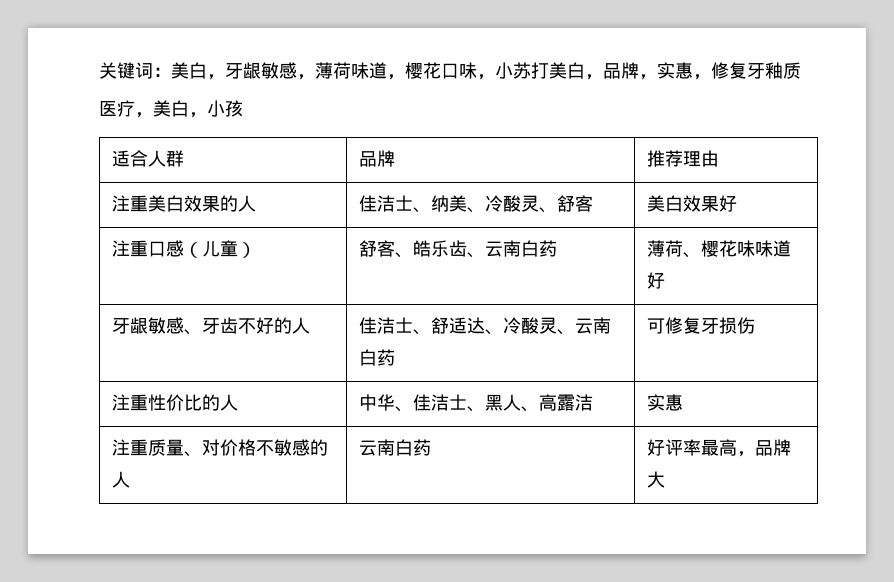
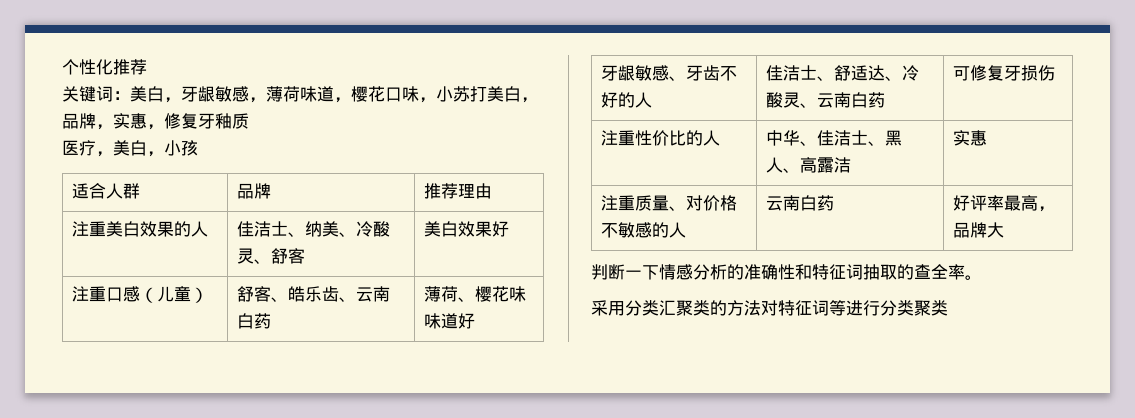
+ 个性化推荐
+ 判断一下情感分析的准确性和特征词抽取的查全率。
+ 采用分类汇聚类的方法对特征词等进行分类聚类

